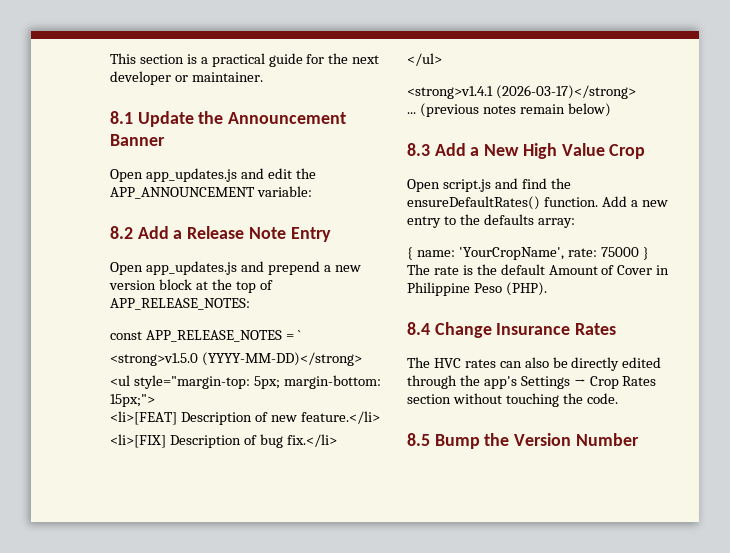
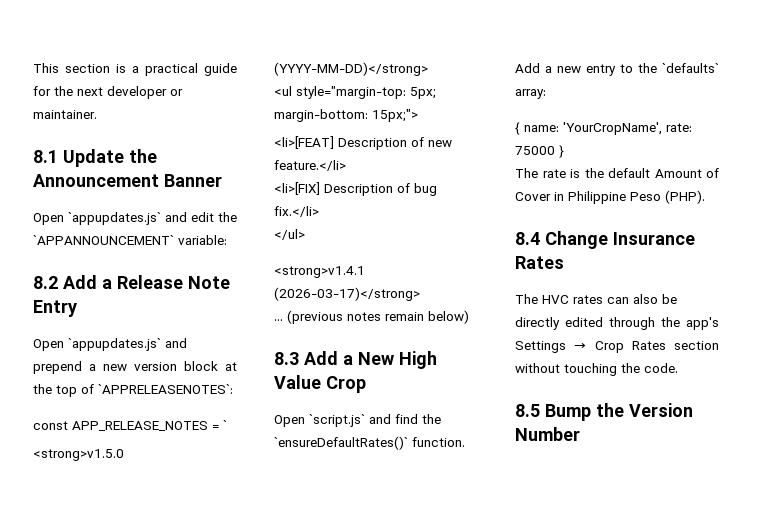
- Open app_updates.js and edit the APP_ANNOUNCEMENT variable:
+ Open `appupdates.js` and edit the `APPANNOUNCEMENT` variable:
- Open app_updates.js and prepend a new version block at the top of APP_RELEASE_NOTES:
+ Open `appupdates.js` and prepend a new version block at the top of `APPRELEASENOTES`:
- Open script.js and find the ensureDefaultRates() function.
+ Open `script.js` and find the `ensureDefaultRates()` function.
- Add a new entry to the defaults array:
+ Add a new entry to the `defaults` array:

